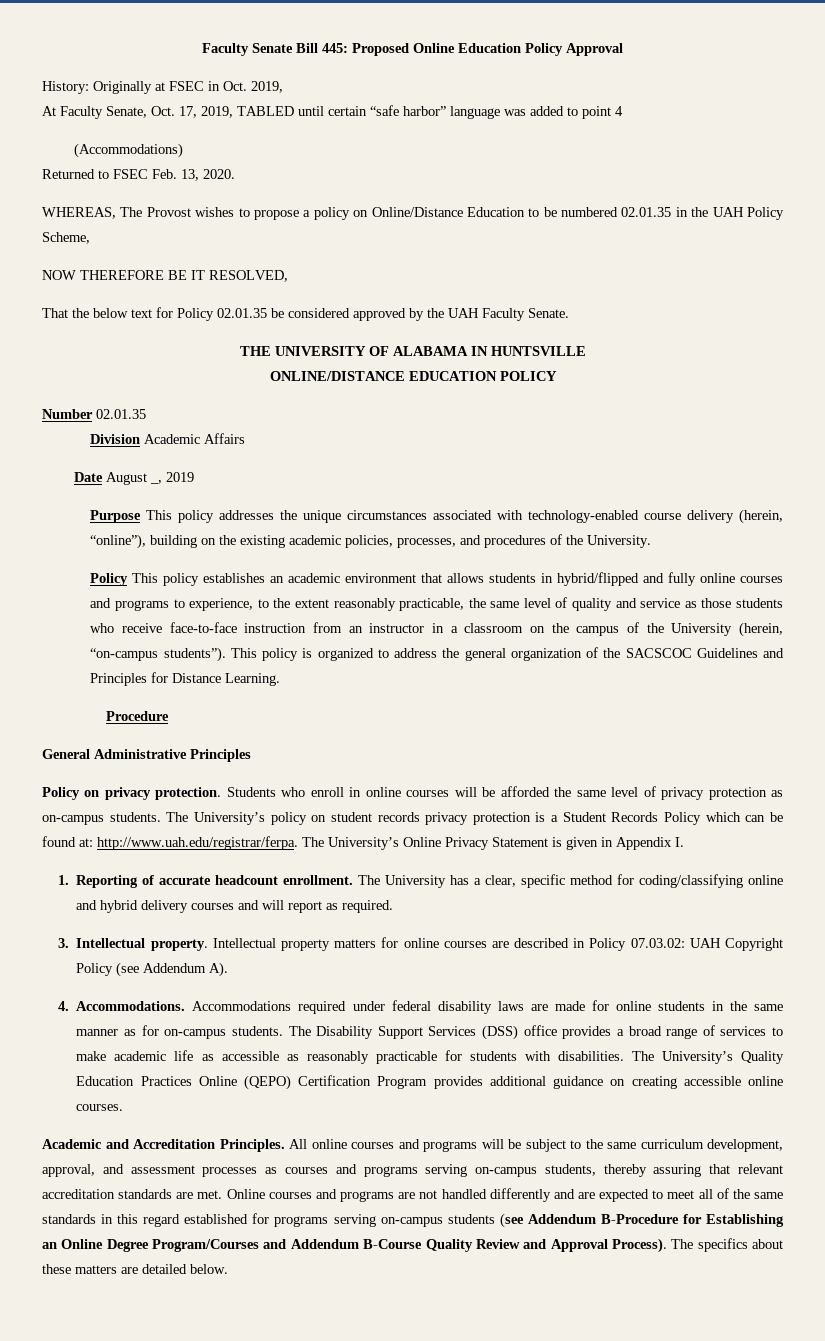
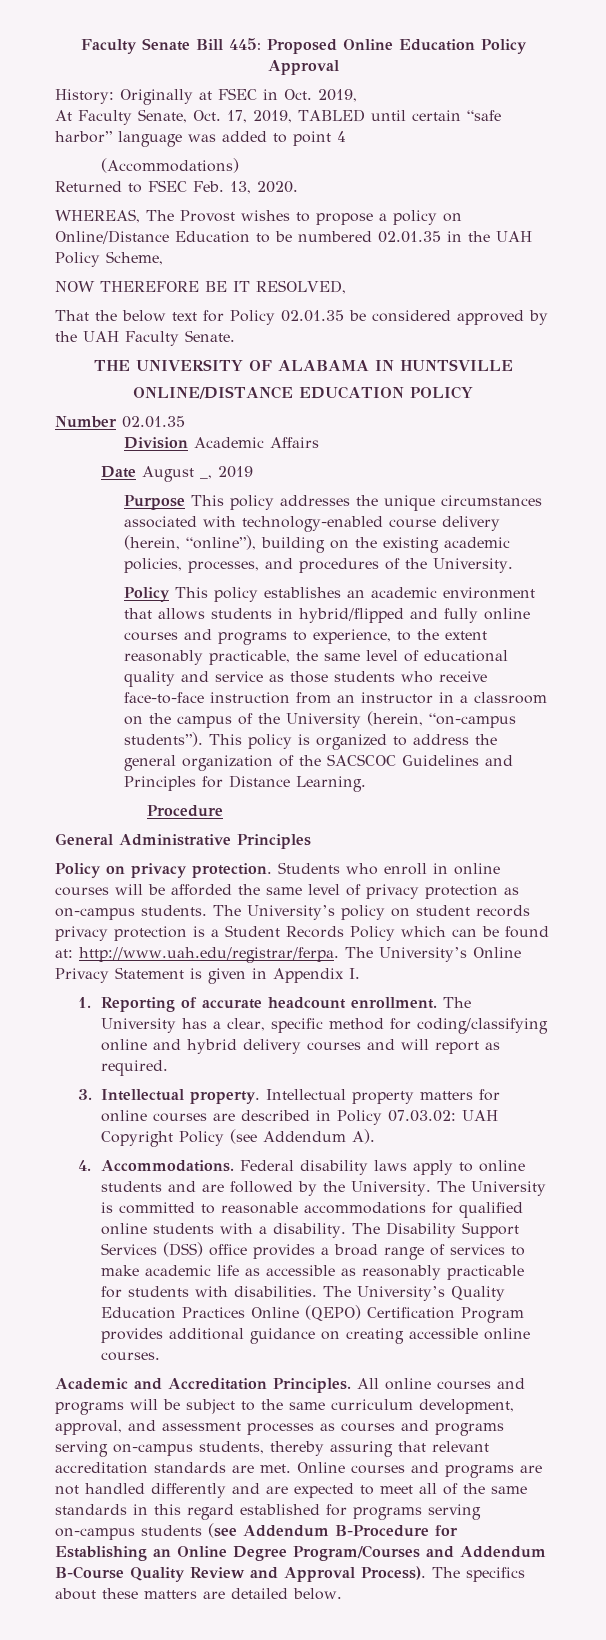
- Policy This policy establishes an academic environment that allows students in hybrid/flipped and fully online courses and programs to experience, to the extent reasonably practicable, the same level of quality and service as those students who receive face-to-face instruction from an instructor in a classroom on the campus of the University (herein, “on-campus students”).
+ Policy This policy establishes an academic environment that allows students in hybrid/flipped and fully online courses and programs to experience, to the extent reasonably practicable, the same level of educational quality and service as those students who receive face-to-face instruction from an instructor in a classroom on the campus of the University (herein, “on-campus students”).
- Accommodations required under federal disability laws are made for online students in the same manner as for on-campus students.
+ Federal disability laws apply to online students and are followed by the University. The University is committed to reasonable accommodations for qualified online students with a disability.

